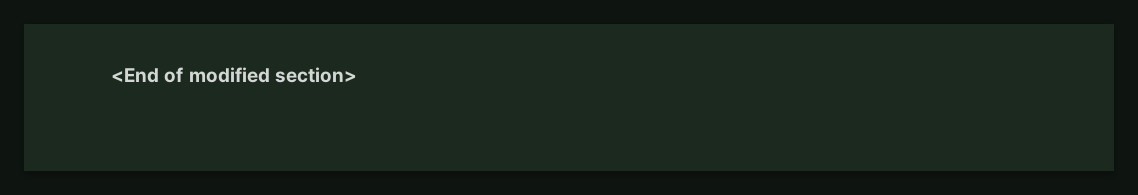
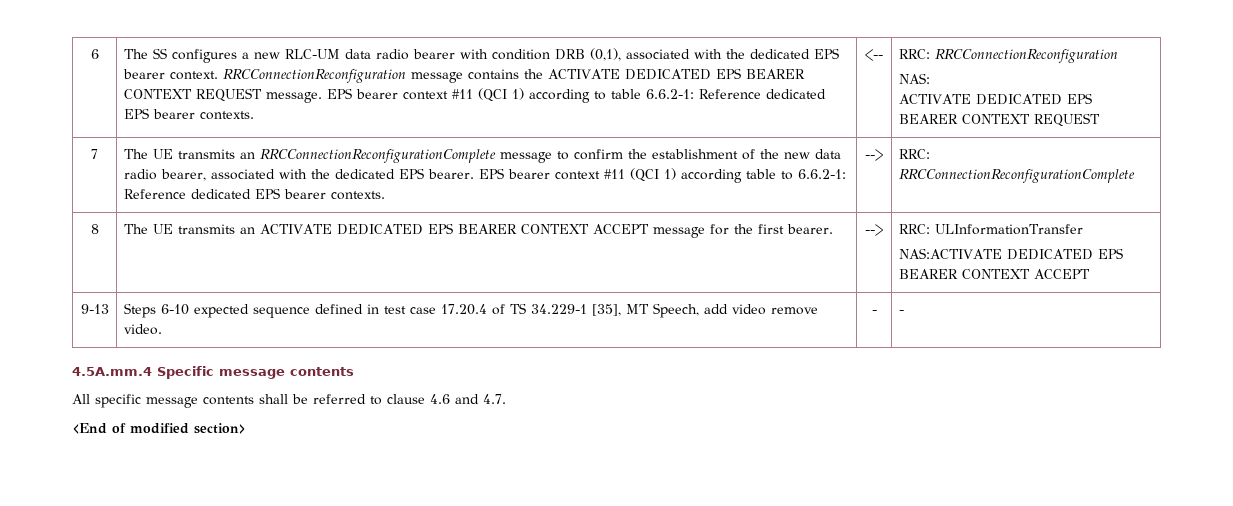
+ 6 | The SS configures a new RLC-UM data radio bearer with condition DRB (0,1), associated with the dedicated EPS bearer context. RRCConnectionReconfiguration message contains the ACTIVATE DEDICATED EPS BEARER CONTEXT REQUEST message. EPS bearer context #11 (QCI 1) according to table 6.6.2-1: Reference dedicated EPS bearer contexts. | <-- | RRC: RRCConnectionReconfiguration
+ NAS:
+ ACTIVATE DEDICATED EPS BEARER CONTEXT REQUEST
+ 7 | The UE transmits an RRCConnectionReconfigurationComplete message to confirm the establishment of the new data radio bearer, associated with the dedicated EPS bearer. EPS bearer context #11 (QCI 1) according table to 6.6.2-1: Reference dedicated EPS bearer contexts. | --> | RRC: RRCConnectionReconfigurationComplete
+ 8 | The UE transmits an ACTIVATE DEDICATED EPS BEARER CONTEXT ACCEPT message for the first bearer. | --> | RRC: ULInformationTransfer
+ NAS:ACTIVATE DEDICATED EPS BEARER CONTEXT ACCEPT
+ 9-13 | Steps 6-10 expected sequence defined in test case 17.20.4 of TS 34.229-1 [35], MT Speech, add video remove video. | - | -
+ 4.5A.mm.4 Specific message contents
+ All specific message contents shall be referred to clause 4.6 and 4.7.

